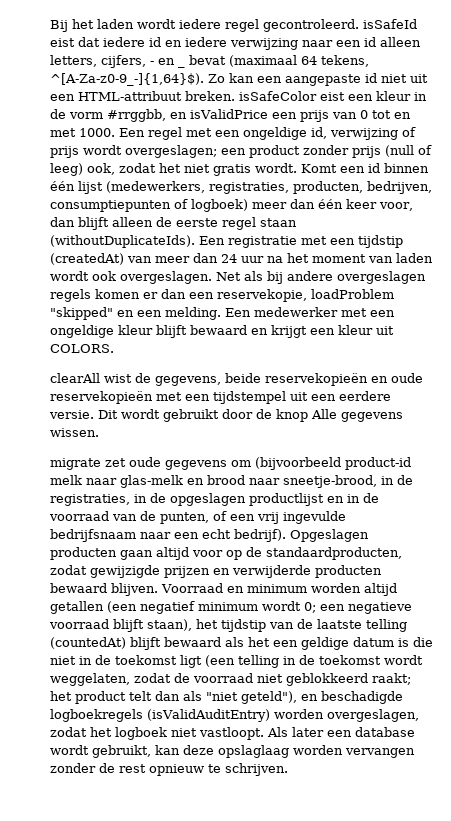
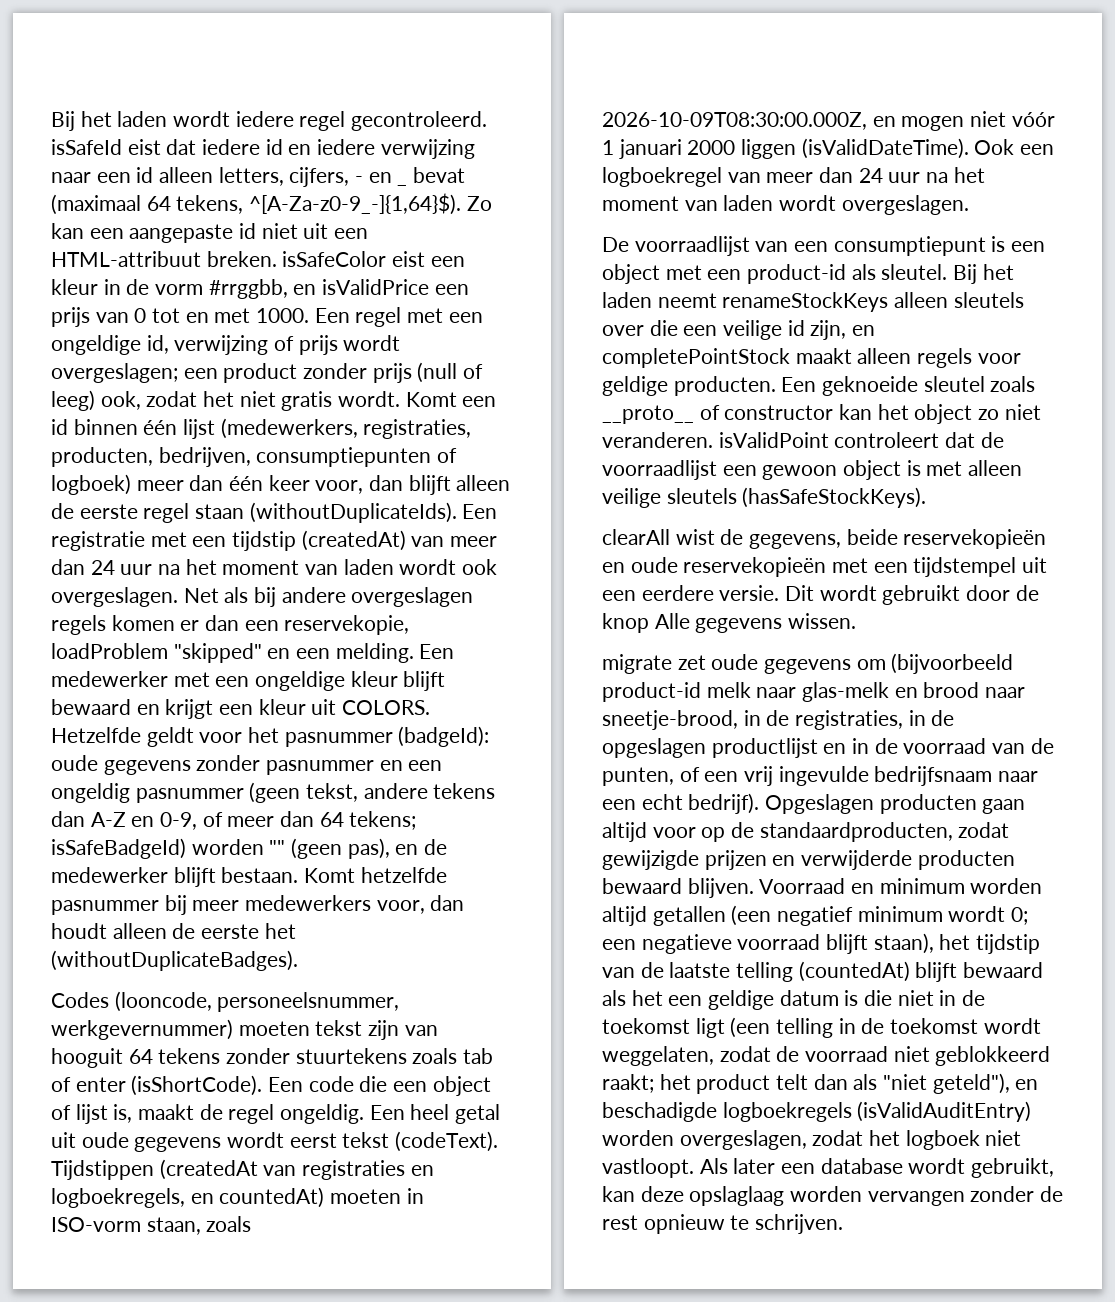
+ Hetzelfde geldt voor het pasnummer (badgeId): oude gegevens zonder pasnummer en een ongeldig pasnummer (geen tekst, andere tekens dan A-Z en 0-9, of meer dan 64 tekens; isSafeBadgeId) worden "" (geen pas), en de medewerker blijft bestaan. Komt hetzelfde pasnummer bij meer medewerkers voor, dan houdt alleen de eerste het (withoutDuplicateBadges).
+ Codes (looncode, personeelsnummer, werkgevernummer) moeten tekst zijn van hooguit 64 tekens zonder stuurtekens zoals tab of enter (isShortCode). Een code die een object of lijst is, maakt de regel ongeldig. Een heel getal uit oude gegevens wordt eerst tekst (codeText). Tijdstippen (createdAt van registraties en logboekregels, en countedAt) moeten in ISO-vorm staan, zoals 2026-10-09T08:30:00.000Z, en mogen niet vóór 1 januari 2000 liggen (isValidDateTime). Ook een logboekregel van meer dan 24 uur na het moment van laden wordt overgeslagen.
+ De voorraadlijst van een consumptiepunt is een object met een product-id als sleutel. Bij het laden neemt renameStockKeys alleen sleutels over die een veilige id zijn, en completePointStock maakt alleen regels voor geldige producten. Een geknoeide sleutel zoals __proto__ of constructor kan het object zo niet veranderen. isValidPoint controleert dat de voorraadlijst een gewoon object is met alleen veilige sleutels (hasSafeStockKeys).

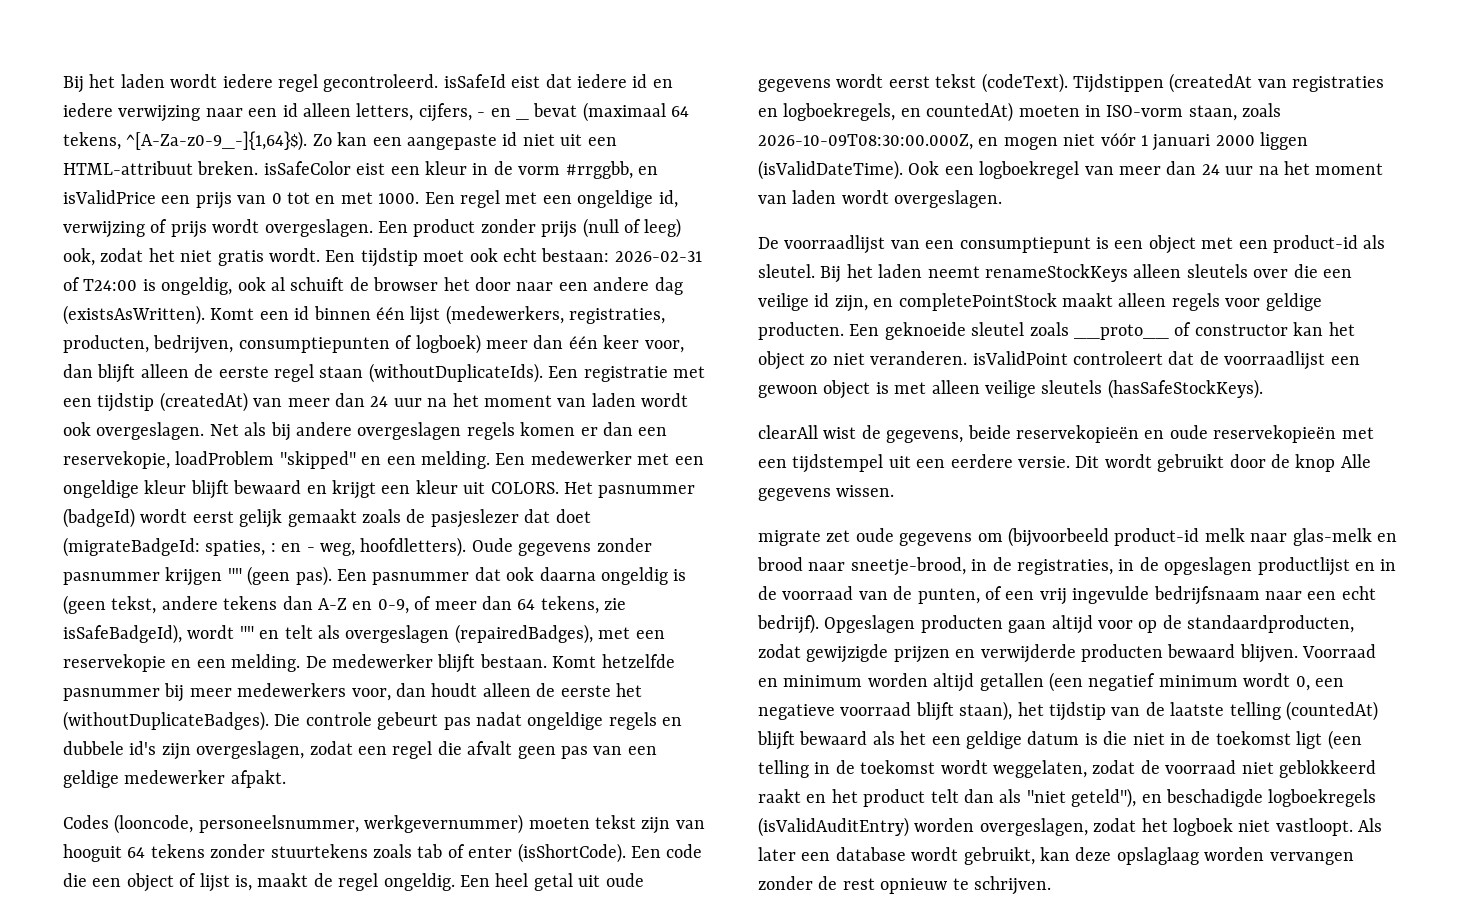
- Een regel met een ongeldige id, verwijzing of prijs wordt overgeslagen; een product zonder prijs (null of leeg) ook, zodat het niet gratis wordt.
+ Een regel met een ongeldige id, verwijzing of prijs wordt overgeslagen. Een product zonder prijs (null of leeg) ook, zodat het niet gratis wordt.
+ Een tijdstip moet ook echt bestaan: 2026-02-31 of T24:00 is ongeldig, ook al schuift de browser het door naar een andere dag (existsAsWritten).
- Hetzelfde geldt voor het pasnummer (badgeId): oude gegevens zonder pasnummer en een ongeldig pasnummer (geen tekst, andere tekens dan A-Z en 0-9, of meer dan 64 tekens; isSafeBadgeId) worden "" (geen pas), en de medewerker blijft bestaan.
+ Het pasnummer (badgeId) wordt eerst gelijk gemaakt zoals de pasjeslezer dat doet (migrateBadgeId: spaties, : en - weg, hoofdletters). Oude gegevens zonder pasnummer krijgen "" (geen pas). Een pasnummer dat ook daarna ongeldig is (geen tekst, andere tekens dan A-Z en 0-9, of meer dan 64 tekens, zie isSafeBadgeId), wordt "" en telt als overgeslagen (repairedBadges), met een reservekopie en een melding. De medewerker blijft bestaan.
+ Die controle gebeurt pas nadat ongeldige regels en dubbele id's zijn overgeslagen, zodat een regel die afvalt geen pas van een geldige medewerker afpakt.
- Voorraad en minimum worden altijd getallen (een negatief minimum wordt 0; een negatieve voorraad blijft staan), het tijdstip van de laatste telling (countedAt) blijft bewaard als het een geldige datum is die niet in de toekomst ligt (een telling in de toekomst wordt weggelaten, zodat de voorraad niet geblokkeerd raakt; het product telt dan als "niet geteld"), en beschadigde logboekregels (isValidAuditEntry) worden overgeslagen, zodat het logboek niet vastloopt.
+ Voorraad en minimum worden altijd getallen (een negatief minimum wordt 0, een negatieve voorraad blijft staan), het tijdstip van de laatste telling (countedAt) blijft bewaard als het een geldige datum is die niet in de toekomst ligt (een telling in de toekomst wordt weggelaten, zodat de voorraad niet geblokkeerd raakt en het product telt dan als "niet geteld"), en beschadigde logboekregels (isValidAuditEntry) worden overgeslagen, zodat het logboek niet vastloopt.

